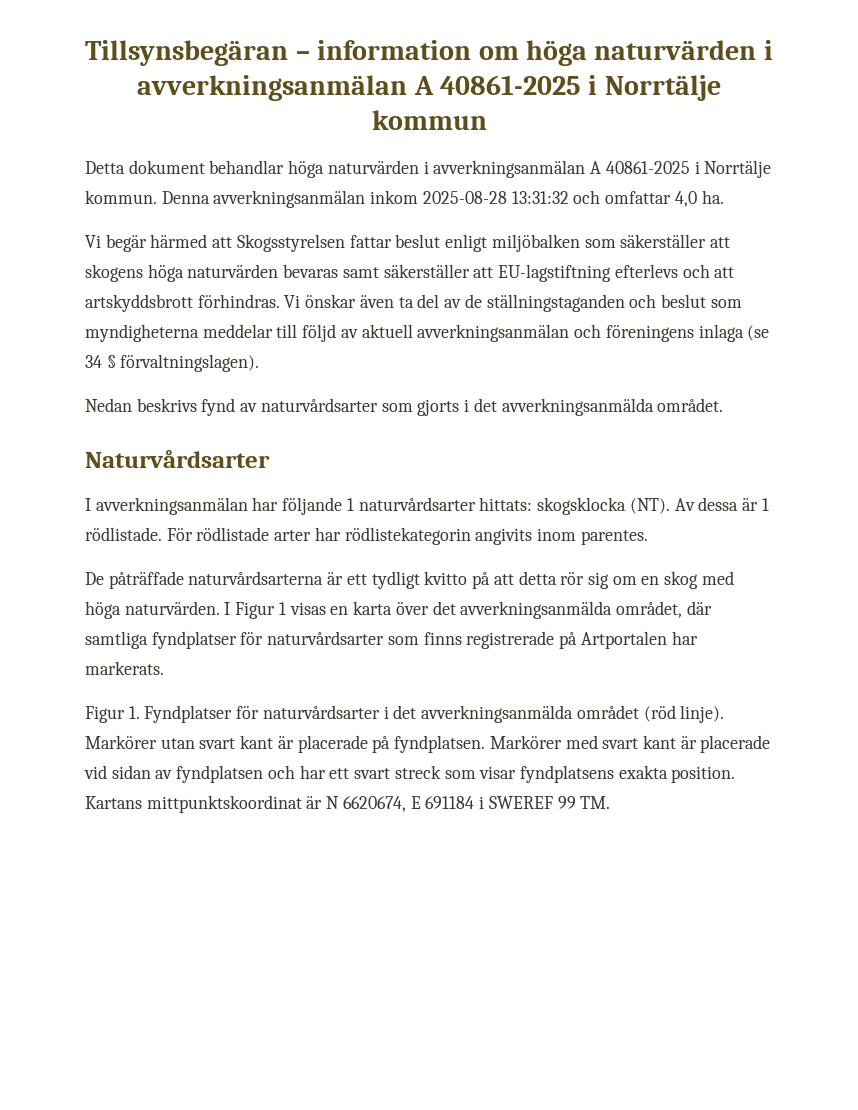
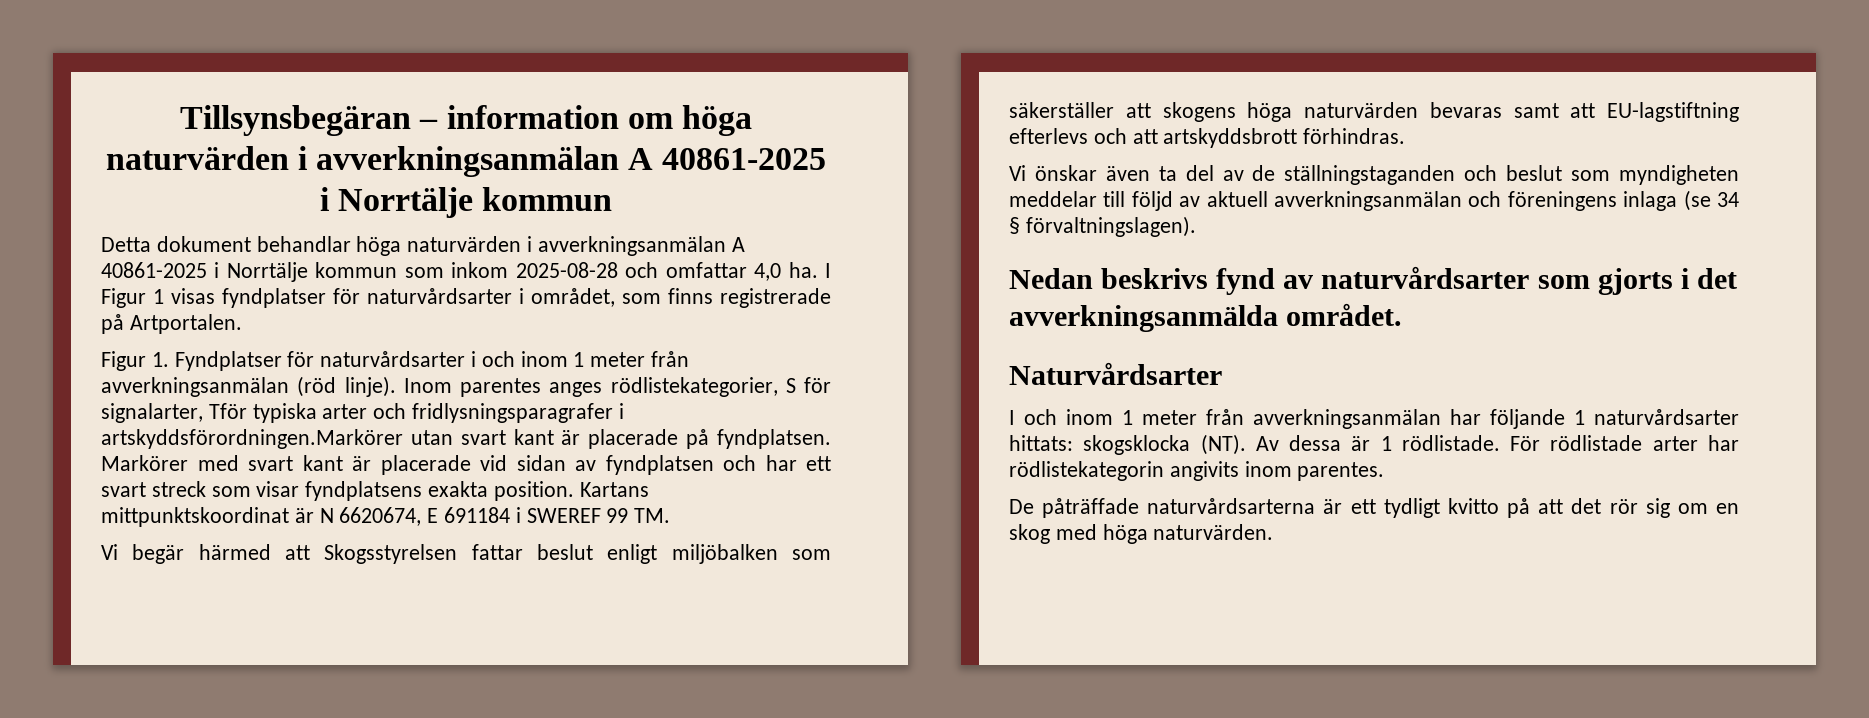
- Detta dokument behandlar höga naturvärden i avverkningsanmälan A 40861-2025 i Norrtälje kommun. Denna avverkningsanmälan inkom 2025-08-28 13:31:32 och omfattar 4,0 ha.
- Vi begär härmed att Skogsstyrelsen fattar beslut enligt miljöbalken som säkerställer att skogens höga naturvärden bevaras samt säkerställer att EU-lagstiftning efterlevs och att artskyddsbrott förhindras. Vi önskar även ta del av de ställningstaganden och beslut som myndigheterna meddelar till följd av aktuell avverkningsanmälan och föreningens inlaga (se 34 § förvaltningslagen).
- Nedan beskrivs fynd av naturvårdsarter som gjorts i det avverkningsanmälda området.
- Naturvårdsarter
- I avverkningsanmälan har följande 1 naturvårdsarter hittats: skogsklocka (NT). Av dessa är 1 rödlistade. För rödlistade arter har rödlistekategorin angivits inom parentes.
- De påträffade naturvårdsarterna är ett tydligt kvitto på att detta rör sig om en skog med höga naturvärden. I Figur 1 visas en karta över det avverkningsanmälda området, där samtliga fyndplatser för naturvårdsarter som finns registrerade på Artportalen har markerats.
+ Detta dokument behandlar höga naturvärden i avverkningsanmälan A 40861-2025 i Norrtälje kommun som inkom 2025-08-28 och omfattar 4,0 ha. I Figur 1 visas fyndplatser för naturvårdsarter i området, som finns registrerade på Artportalen.
- Figur 1. Fyndplatser för naturvårdsarter i det avverkningsanmälda området (röd linje). Markörer utan svart kant är placerade på fyndplatsen.
+ Figur 1. Fyndplatser för naturvårdsarter i och inom 1 meter från avverkningsanmälan (röd linje). Inom parentes anges rödlistekategorier, S för signalarter, Tför typiska arter och fridlysningsparagrafer i artskyddsförordningen.Markörer utan svart kant är placerade på fyndplatsen.
+ Vi begär härmed att Skogsstyrelsen fattar beslut enligt miljöbalken som säkerställer att skogens höga naturvärden bevaras samt att EU-lagstiftning efterlevs och att artskyddsbrott förhindras.
+ Vi önskar även ta del av de ställningstaganden och beslut som myndigheten meddelar till följd av aktuell avverkningsanmälan och föreningens inlaga (se 34 § förvaltningslagen).
+ Nedan beskrivs fynd av naturvårdsarter som gjorts i det avverkningsanmälda området.
+ Naturvårdsarter
+ I och inom 1 meter från avverkningsanmälan har följande 1 naturvårdsarter hittats: skogsklocka (NT). Av dessa är 1 rödlistade. För rödlistade arter har rödlistekategorin angivits inom parentes.
+ De påträffade naturvårdsarterna är ett tydligt kvitto på att det rör sig om en skog med höga naturvärden.

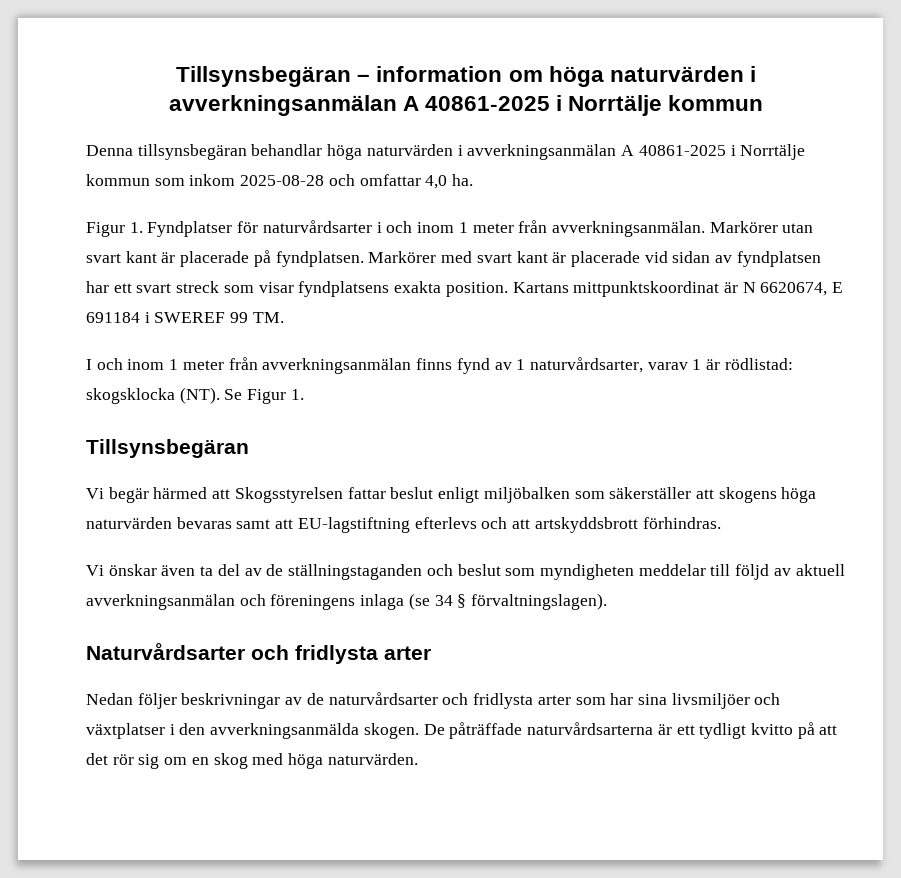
- Detta dokument behandlar höga naturvärden i avverkningsanmälan A 40861-2025 i Norrtälje kommun som inkom 2025-08-28 och omfattar 4,0 ha. I Figur 1 visas fyndplatser för naturvårdsarter i området, som finns registrerade på Artportalen.
+ Denna tillsynsbegäran behandlar höga naturvärden i avverkningsanmälan A 40861-2025 i Norrtälje kommun som inkom 2025-08-28 och omfattar 4,0 ha.
- Figur 1. Fyndplatser för naturvårdsarter i och inom 1 meter från avverkningsanmälan (röd linje). Inom parentes anges rödlistekategorier, S för signalarter, Tför typiska arter och fridlysningsparagrafer i artskyddsförordningen.Markörer utan svart kant är placerade på fyndplatsen.
+ Figur 1. Fyndplatser för naturvårdsarter i och inom 1 meter från avverkningsanmälan. Markörer utan svart kant är placerade på fyndplatsen.
- Markörer med svart kant är placerade vid sidan av fyndplatsen och har ett svart streck som visar fyndplatsens exakta position.
+ Markörer med svart kant är placerade vid sidan av fyndplatsen har ett svart streck som visar fyndplatsens exakta position.
+ I och inom 1 meter från avverkningsanmälan finns fynd av 1 naturvårdsarter, varav 1 är rödlistad: skogsklocka (NT). Se Figur 1.
+ Tillsynsbegäran
- Nedan beskrivs fynd av naturvårdsarter som gjorts i det avverkningsanmälda området.
- Naturvårdsarter
- I och inom 1 meter från avverkningsanmälan har följande 1 naturvårdsarter hittats: skogsklocka (NT). Av dessa är 1 rödlistade. För rödlistade arter har rödlistekategorin angivits inom parentes.
- De påträffade naturvårdsarterna är ett tydligt kvitto på att det rör sig om en skog med höga naturvärden.
+ Naturvårdsarter och fridlysta arter
+ Nedan följer beskrivningar av de naturvårdsarter och fridlysta arter som har sina livsmiljöer och växtplatser i den avverkningsanmälda skogen. De påträffade naturvårdsarterna är ett tydligt kvitto på att det rör sig om en skog med höga naturvärden.

